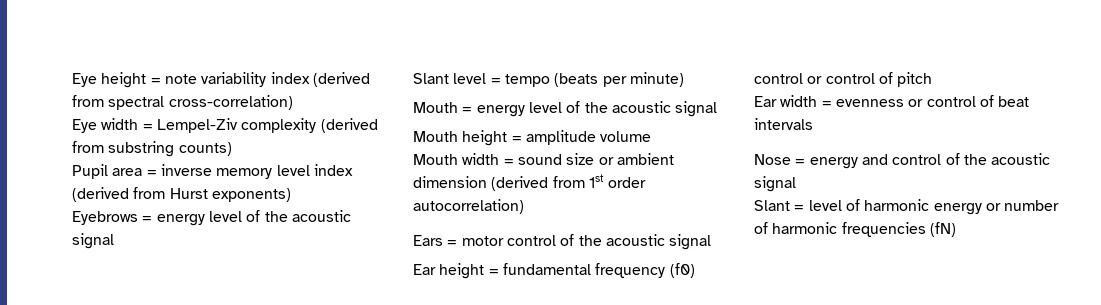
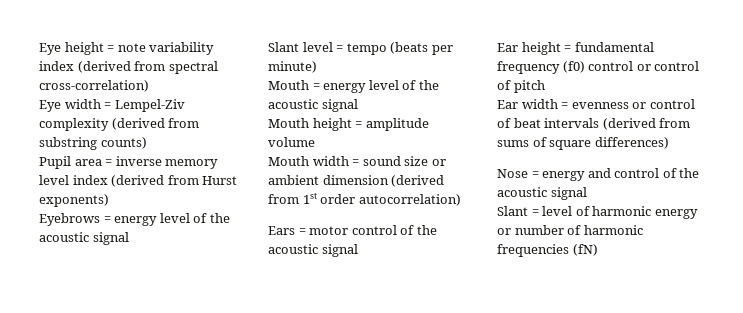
- Ear width = evenness or control of beat intervals
+ Ear width = evenness or control of beat intervals (derived from sums of square differences)

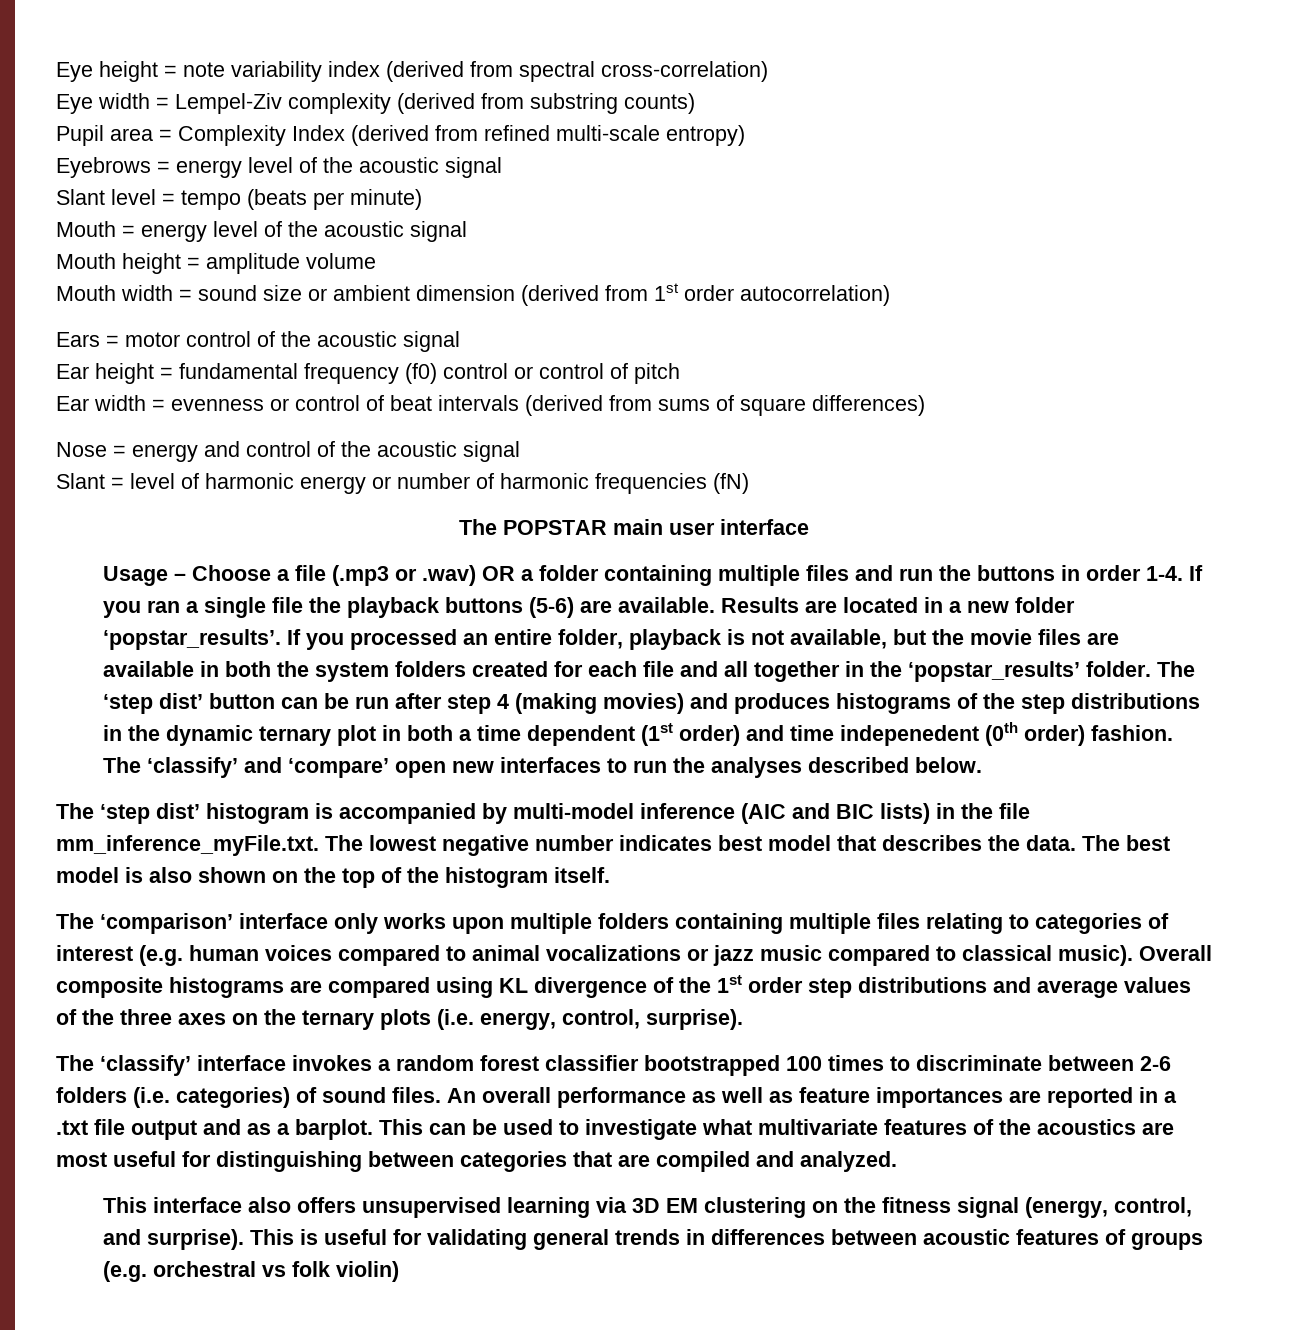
- Pupil area = inverse memory level index (derived from Hurst exponents)
+ Pupil area = Complexity Index (derived from refined multi-scale entropy)
+ The POPSTAR main user interface
+ Usage – Choose a file (.mp3 or .wav) OR a folder containing multiple files and run the buttons in order 1-4. If you ran a single file the playback buttons (5-6) are available. Results are located in a new folder ‘popstar_results’. If you processed an entire folder, playback is not available, but the movie files are available in both the system folders created for each file and all together in the ‘popstar_results’ folder. The ‘step dist’ button can be run after step 4 (making movies) and produces histograms of the step distributions in the dynamic ternary plot in both a time dependent (1st order) and time indepenedent (0th order) fashion. The ‘classify’ and ‘compare’ open new interfaces to run the analyses described below.
+ The ‘step dist’ histogram is accompanied by multi-model inference (AIC and BIC lists) in the file mm_inference_myFile.txt. The lowest negative number indicates best model that describes the data. The best model is also shown on the top of the histogram itself.
+ The ‘comparison’ interface only works upon multiple folders containing multiple files relating to categories of interest (e.g. human voices compared to animal vocalizations or jazz music compared to classical music). Overall composite histograms are compared using KL divergence of the 1st order step distributions and average values of the three axes on the ternary plots (i.e. energy, control, surprise).
+ The ‘classify’ interface invokes a random forest classifier bootstrapped 100 times to discriminate between 2-6 folders (i.e. categories) of sound files. An overall performance as well as feature importances are reported in a .txt file output and as a barplot. This can be used to investigate what multivariate features of the acoustics are most useful for distinguishing between categories that are compiled and analyzed.
+ This interface also offers unsupervised learning via 3D EM clustering on the fitness signal (energy, control, and surprise). This is useful for validating general trends in differences between acoustic features of groups (e.g. orchestral vs folk violin)

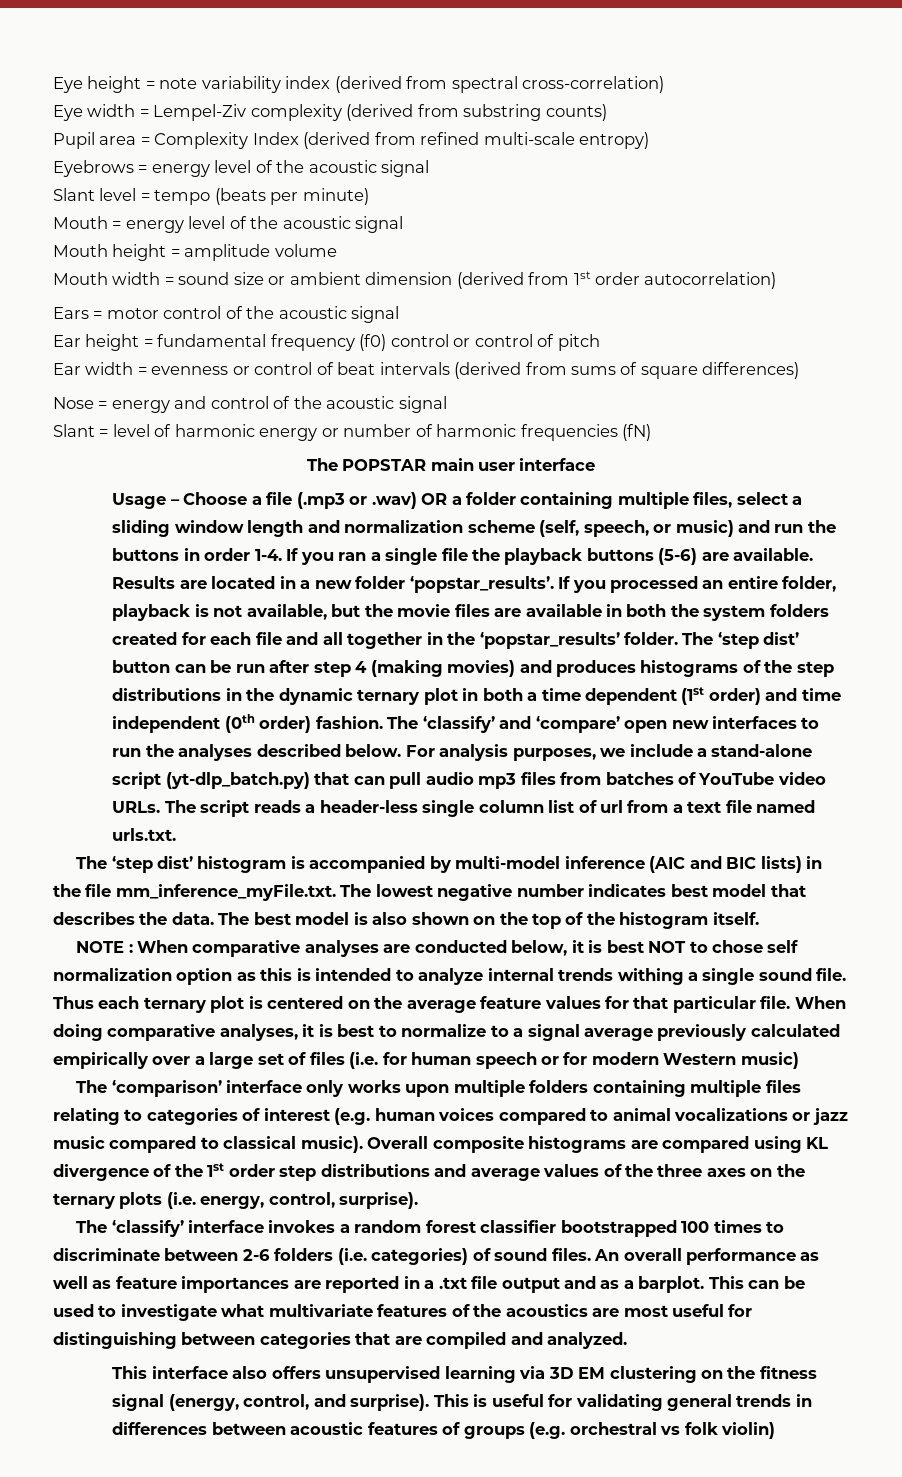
- Usage – Choose a file (.mp3 or .wav) OR a folder containing multiple files and run the buttons in order 1-4.
+ Usage – Choose a file (.mp3 or .wav) OR a folder containing multiple files, select a sliding window length and normalization scheme (self, speech, or music) and run the buttons in order 1-4.
- The ‘step dist’ button can be run after step 4 (making movies) and produces histograms of the step distributions in the dynamic ternary plot in both a time dependent (1st order) and time indepenedent (0th order) fashion.
+ The ‘step dist’ button can be run after step 4 (making movies) and produces histograms of the step distributions in the dynamic ternary plot in both a time dependent (1st order) and time independent (0th order) fashion.
+ For analysis purposes, we include a stand-alone script (yt-dlp_batch.py) that can pull audio mp3 files from batches of YouTube video URLs. The script reads a header-less single column list of url from a text file named urls.txt.
+ NOTE : When comparative analyses are conducted below, it is best NOT to chose self normalization option as this is intended to analyze internal trends withing a single sound file. Thus each ternary plot is centered on the average feature values for that particular file. When doing comparative analyses, it is best to normalize to a signal average previously calculated empirically over a large set of files (i.e. for human speech or for modern Western music)

